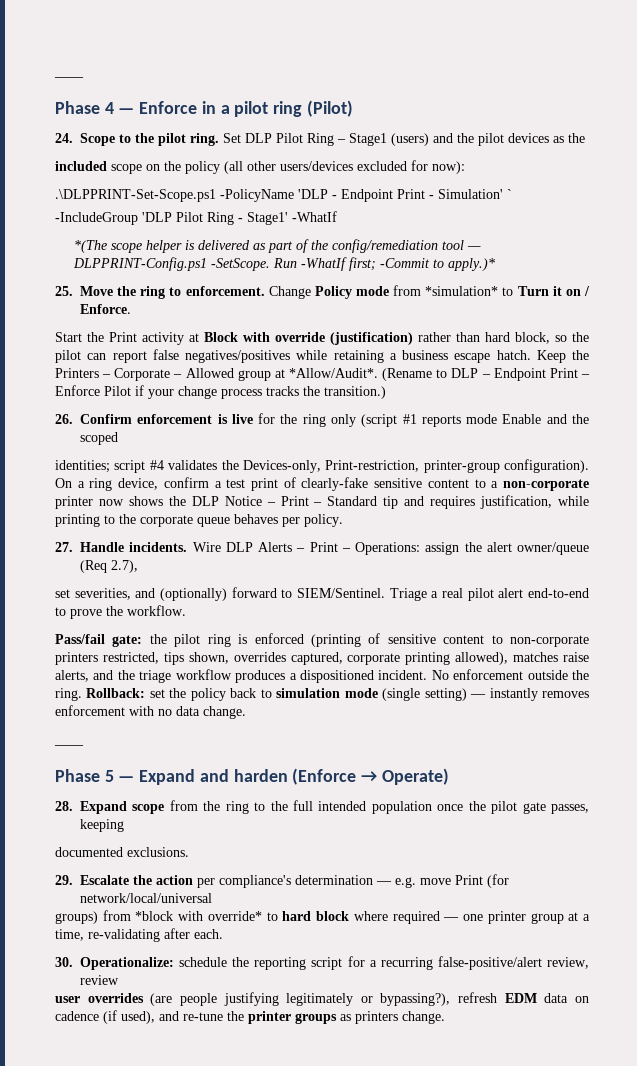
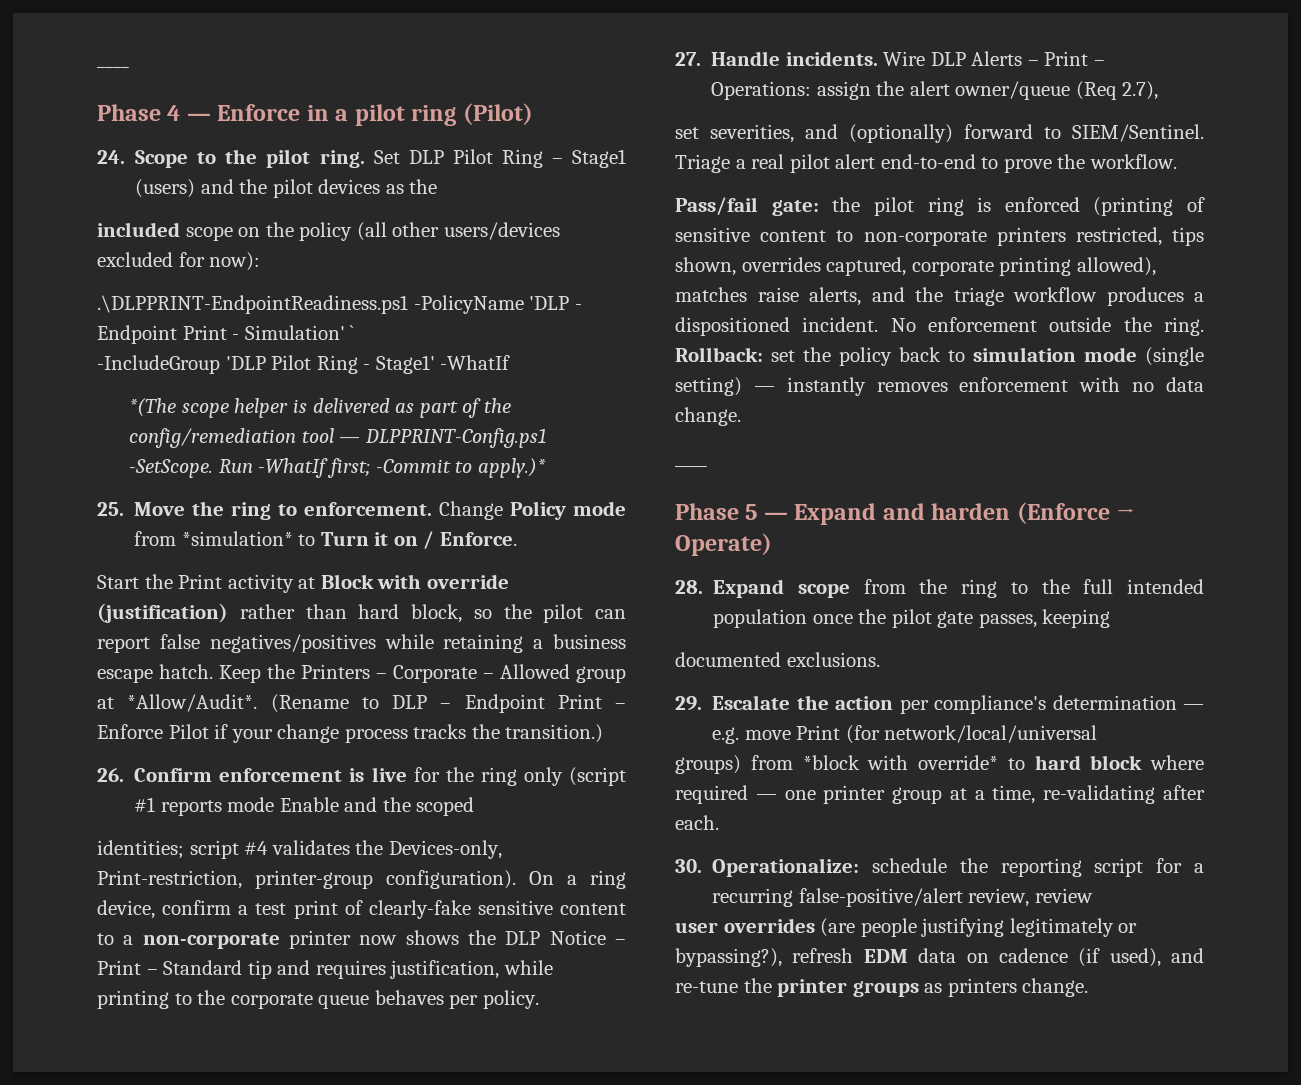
- .\DLPPRINT-Set-Scope.ps1 -PolicyName 'DLP - Endpoint Print - Simulation' `
+ .\DLPPRINT-EndpointReadiness.ps1 -PolicyName 'DLP - Endpoint Print - Simulation' `

